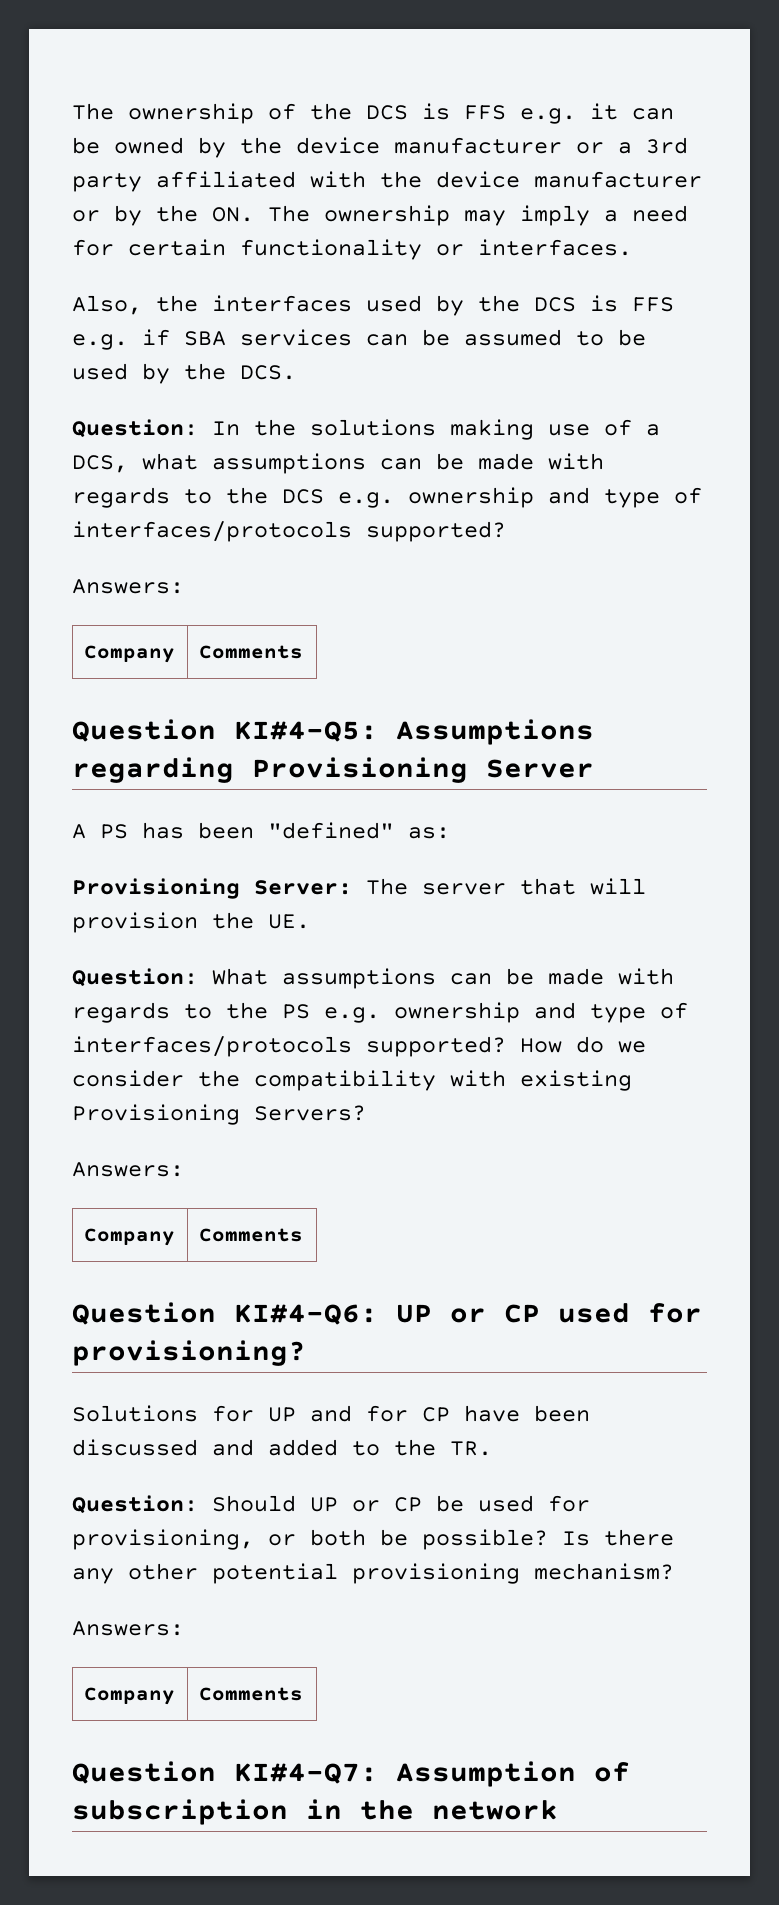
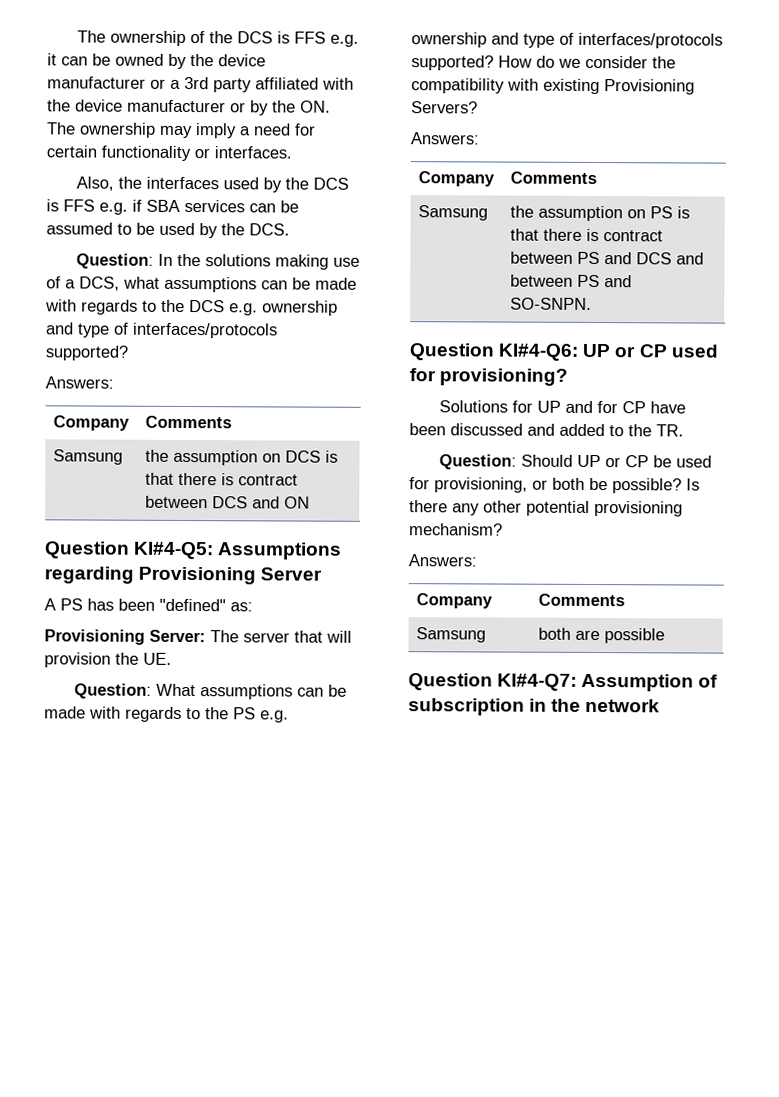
+ Samsung | the assumption on DCS is that there is contract between DCS and ON
+ Samsung | the assumption on PS is that there is contract between PS and DCS and between PS and SO-SNPN.
+ Samsung | both are possible

